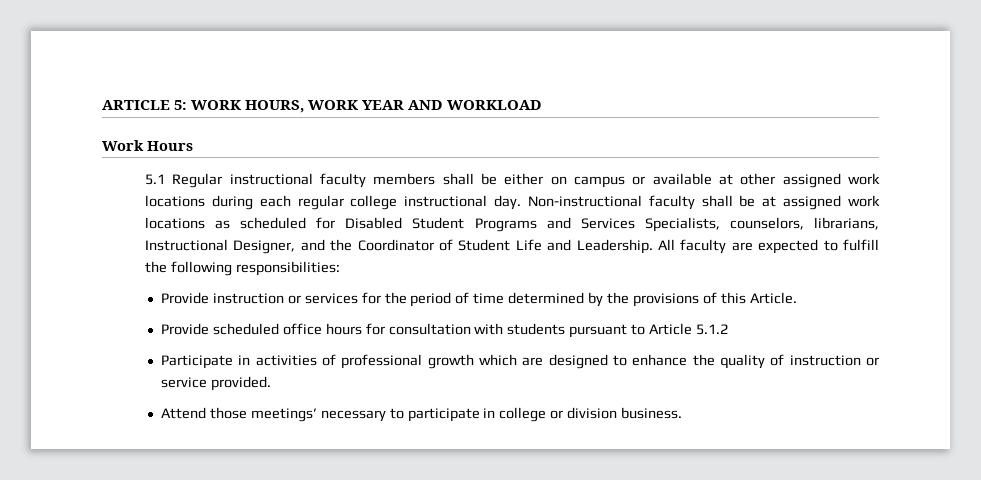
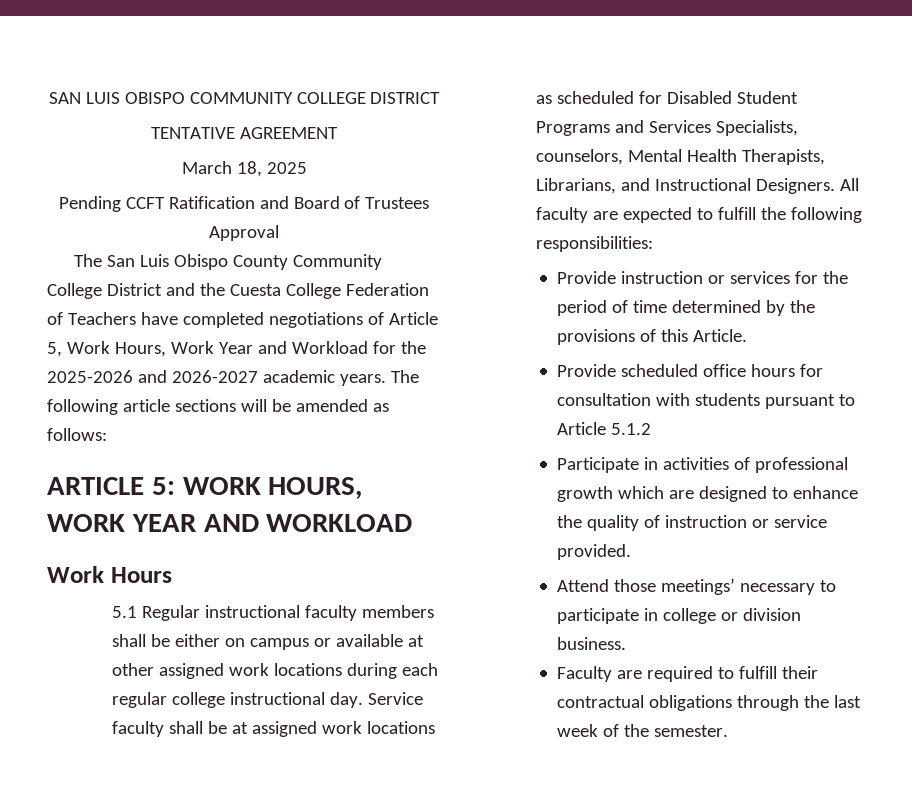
+ SAN LUIS OBISPO COMMUNITY COLLEGE DISTRICT
+ TENTATIVE AGREEMENT
+ March 18, 2025
+ Pending CCFT Ratification and Board of Trustees Approval
+ The San Luis Obispo County Community College District and the Cuesta College Federation of Teachers have completed negotiations of Article 5, Work Hours, Work Year and Workload for the 2025-2026 and 2026-2027 academic years. The following article sections will be amended as follows:
- Non-instructional faculty shall be at assigned work locations as scheduled for Disabled Student Programs and Services Specialists, counselors, librarians, Instructional Designer, and the Coordinator of Student Life and Leadership.
+ Service faculty shall be at assigned work locations as scheduled for Disabled Student Programs and Services Specialists, counselors, Mental Health Therapists, Librarians, and Instructional Designers.
+ Faculty are required to fulfill their contractual obligations through the last week of the semester.

